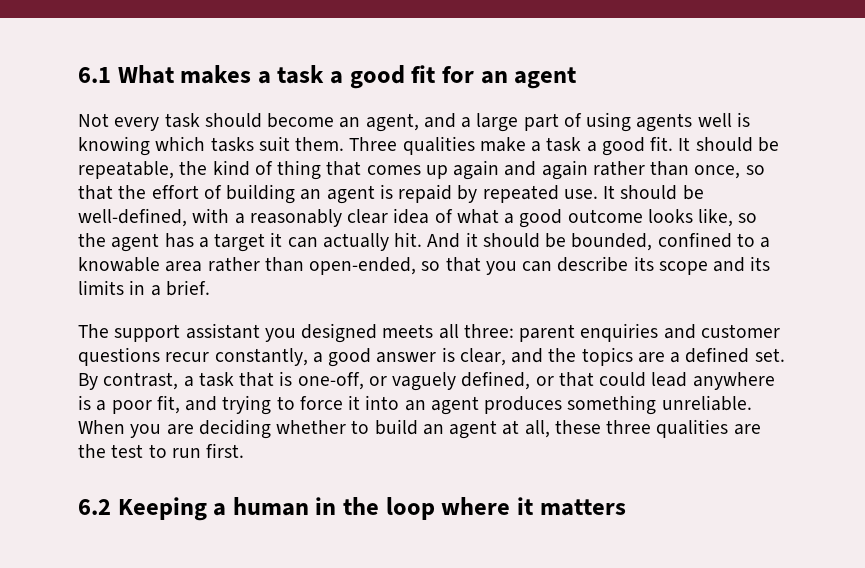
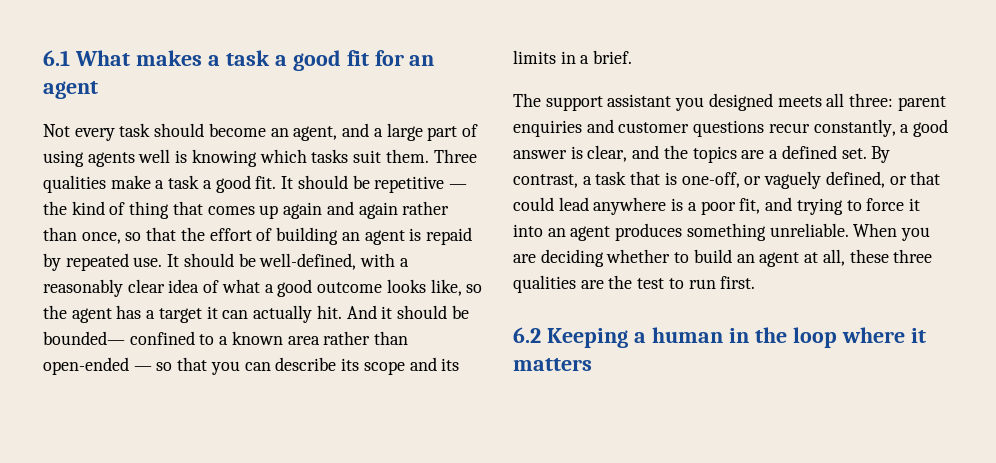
- It should be repeatable, the kind of thing that comes up again and again rather than once, so that the effort of building an agent is repaid by repeated use.
+ It should be repetitive — the kind of thing that comes up again and again rather than once, so that the effort of building an agent is repaid by repeated use.
- And it should be bounded, confined to a knowable area rather than open-ended, so that you can describe its scope and its limits in a brief.
+ And it should be bounded— confined to a known area rather than open-ended — so that you can describe its scope and its limits in a brief.

